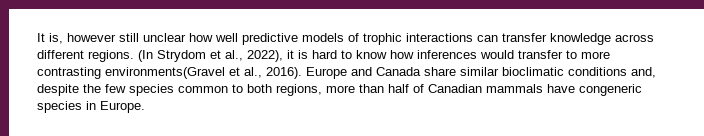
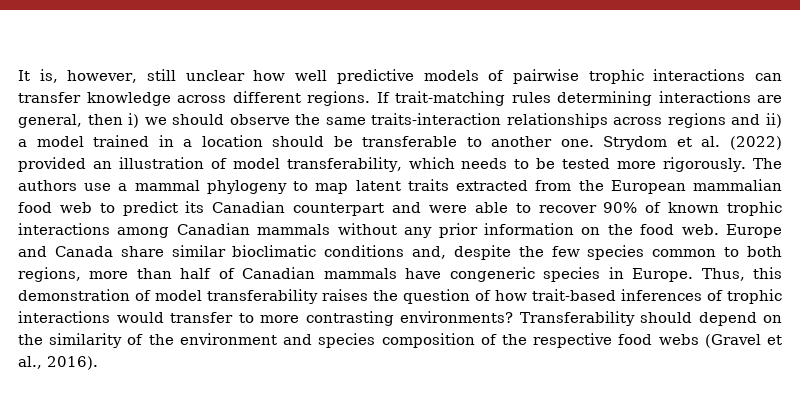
- It is, however still unclear how well predictive models of trophic interactions can transfer knowledge across different regions.
+ It is, however, still unclear how well predictive models of pairwise trophic interactions can transfer knowledge across different regions.
- (In Strydom et al., 2022), it is hard to know how inferences would transfer to more contrasting environments(Gravel et al., 2016).
+ If trait-matching rules determining interactions are general, then i) we should observe the same traits-interaction relationships across regions and ii) a model trained in a location should be transferable to another one. Strydom et al. (2022) provided an illustration of model transferability, which needs to be tested more rigorously. The authors use a mammal phylogeny to map latent traits extracted from the European mammalian food web to predict its Canadian counterpart and were able to recover 90% of known trophic interactions among Canadian mammals without any prior information on the food web.
+ Thus, this demonstration of model transferability raises the question of how trait-based inferences of trophic interactions would transfer to more contrasting environments? Transferability should depend on the similarity of the environment and species composition of the respective food webs (Gravel et al., 2016).

